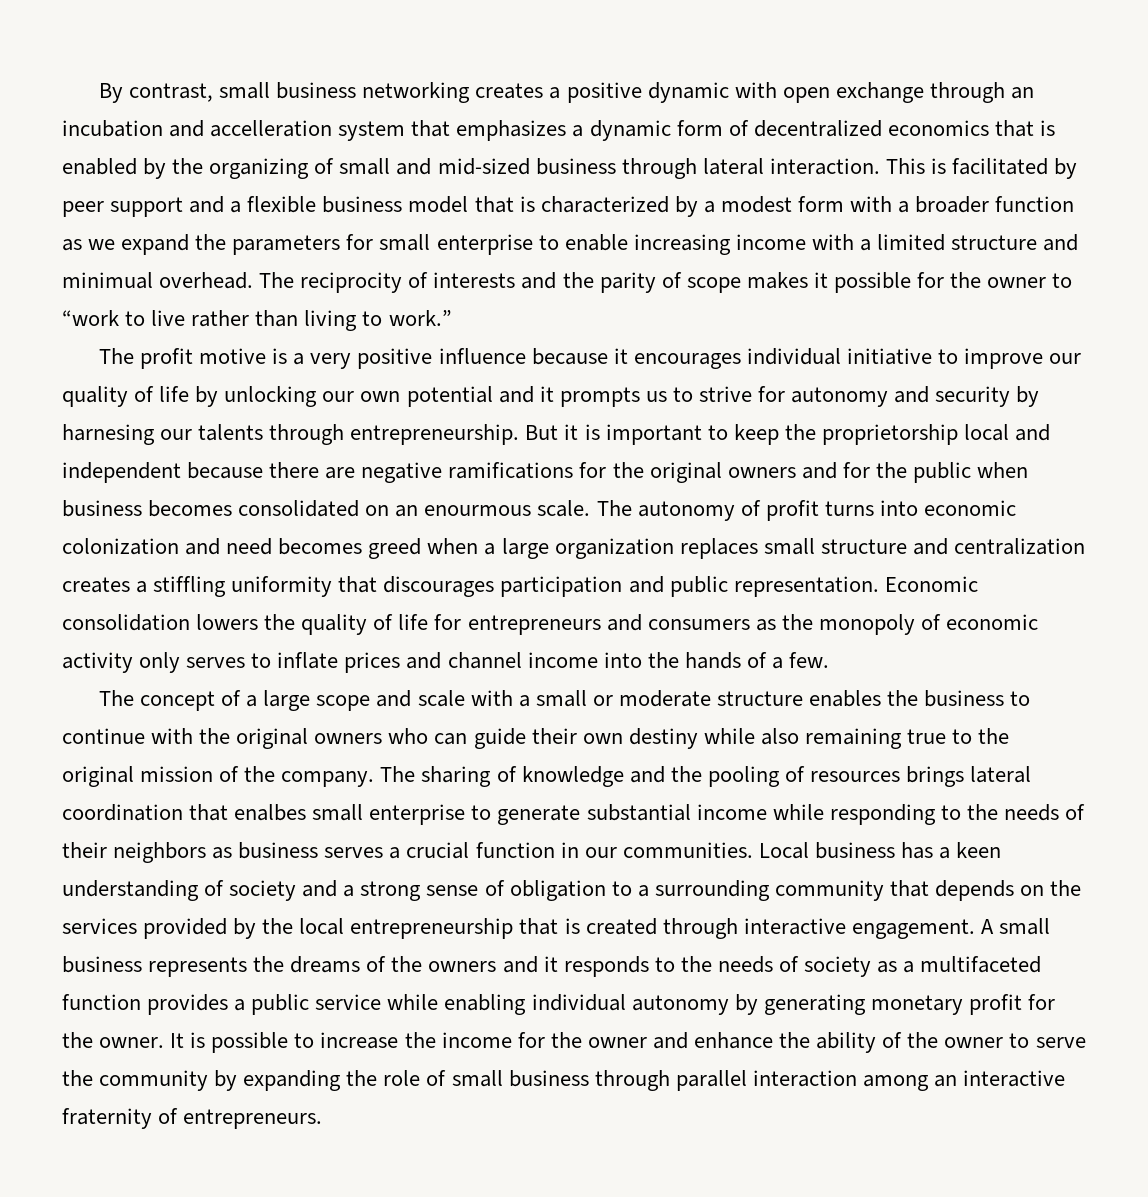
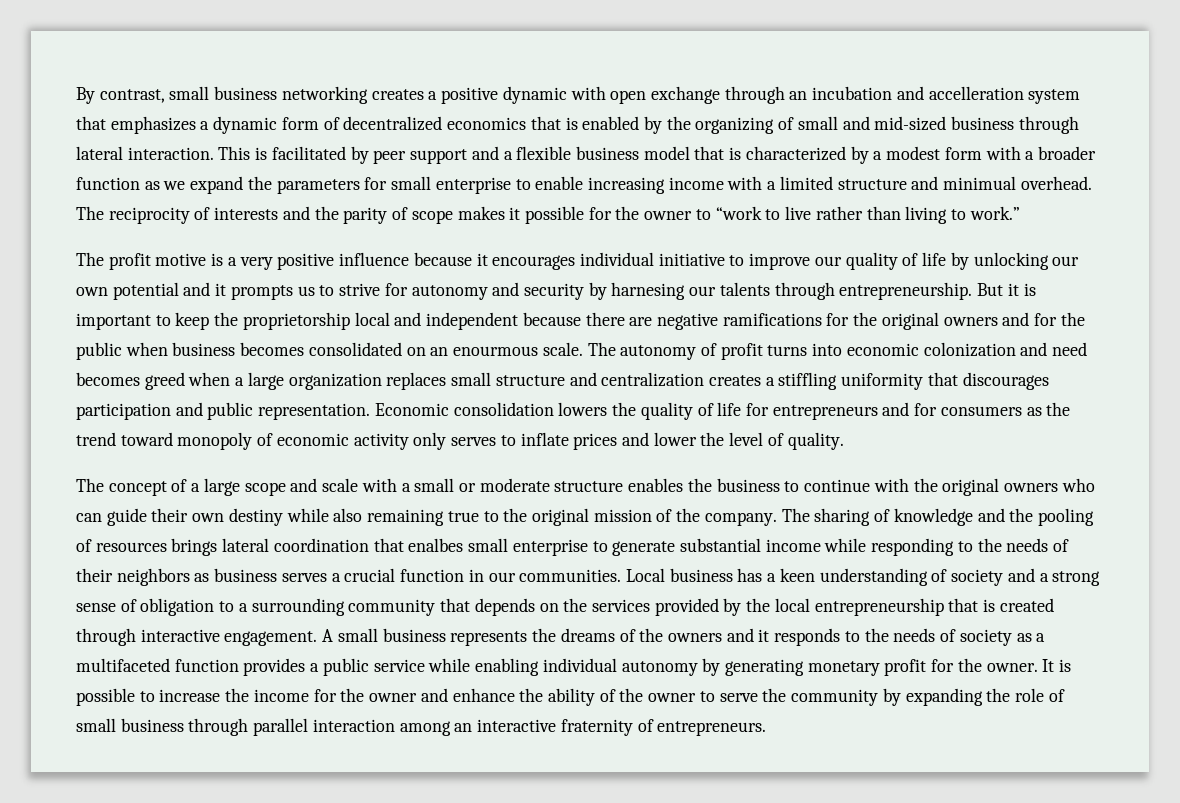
- Economic consolidation lowers the quality of life for entrepreneurs and consumers as the monopoly of economic activity only serves to inflate prices and channel income into the hands of a few.
+ Economic consolidation lowers the quality of life for entrepreneurs and for consumers as the trend toward monopoly of economic activity only serves to inflate prices and lower the level of quality.

